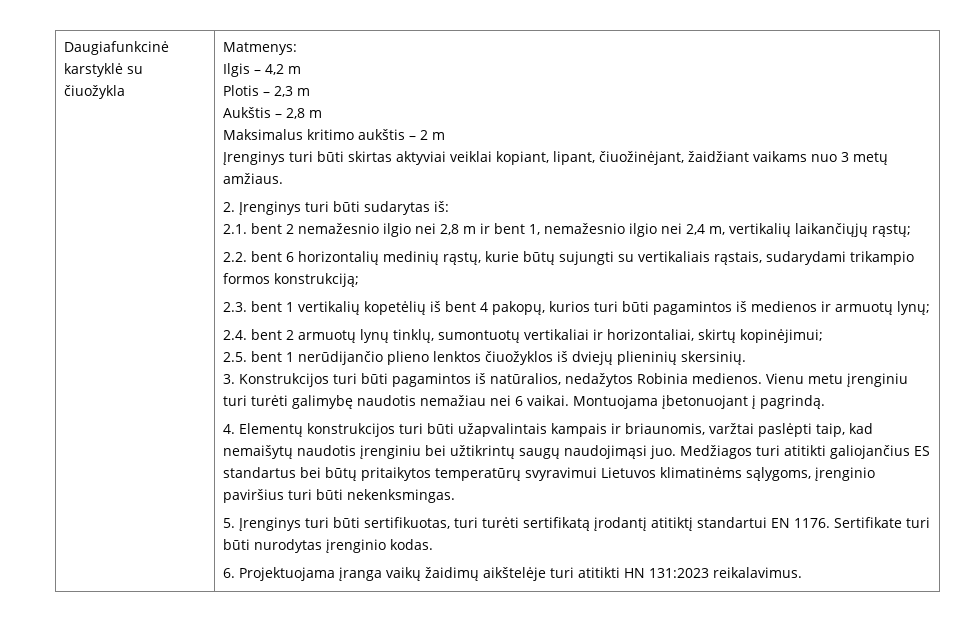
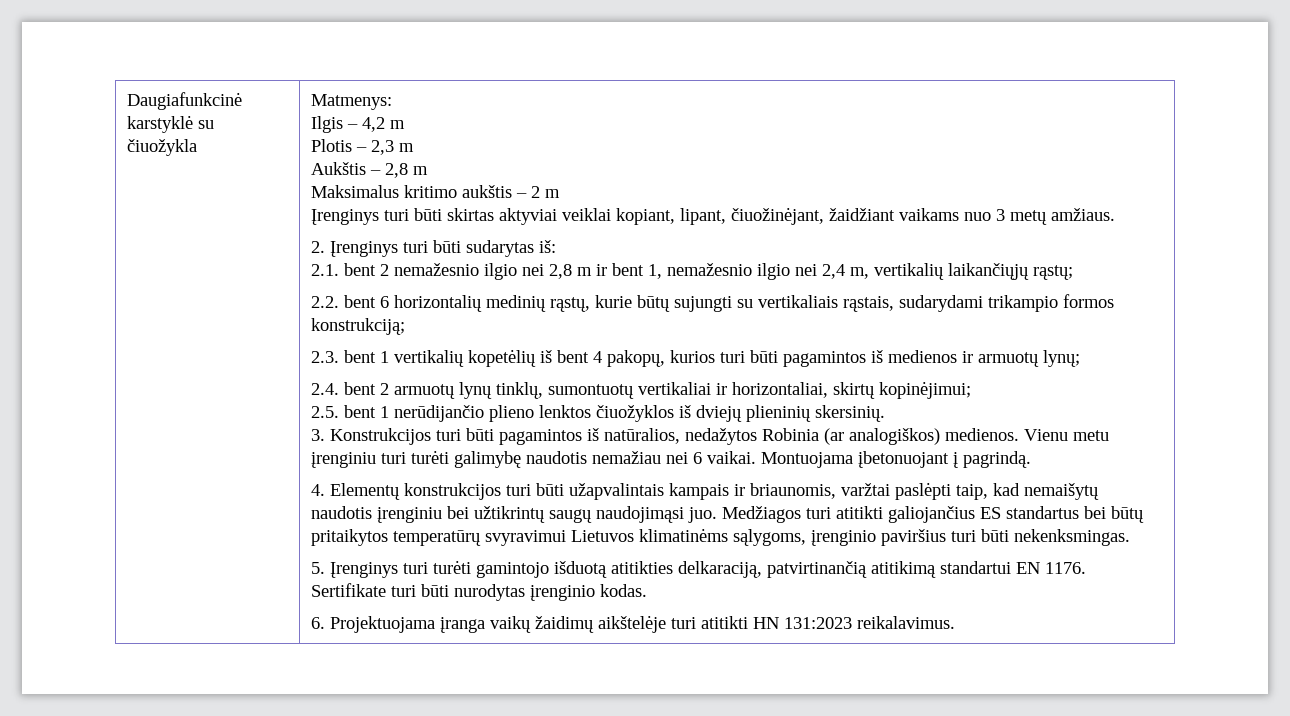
- 3. Konstrukcijos turi būti pagamintos iš natūralios, nedažytos Robinia medienos.
+ 3. Konstrukcijos turi būti pagamintos iš natūralios, nedažytos Robinia (ar analogiškos) medienos.
- 5. Įrenginys turi būti sertifikuotas, turi turėti sertifikatą įrodantį atitiktį standartui EN 1176.
+ 5. Įrenginys turi turėti gamintojo išduotą atitikties delkaraciją, patvirtinančią atitikimą standartui EN 1176.

